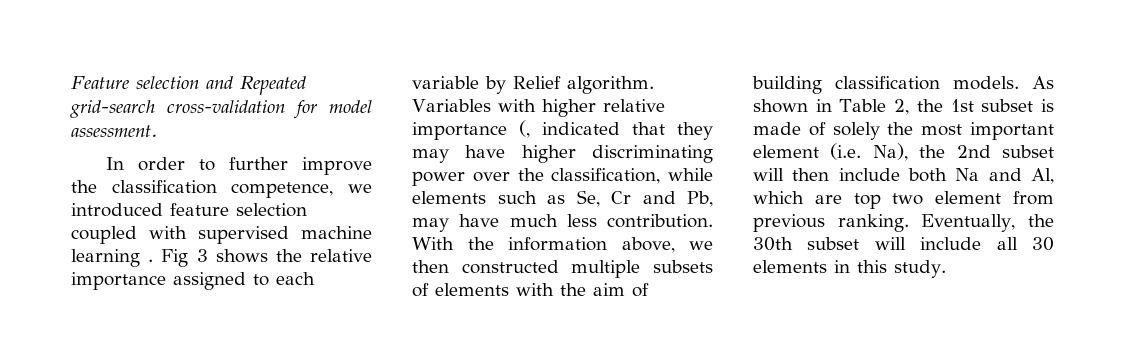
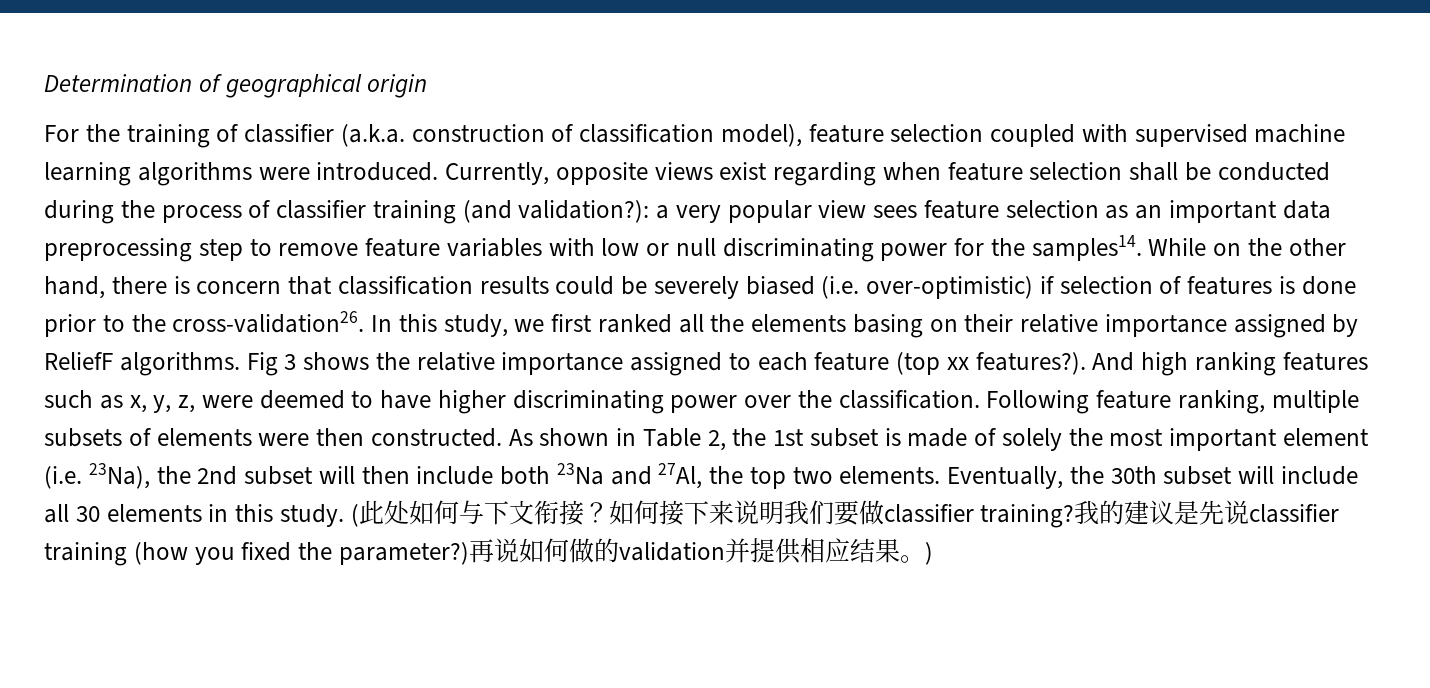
- Feature selection and Repeated grid-search cross-validation for model assessment.
- In order to further improve the classification competence, we introduced feature selection coupled with supervised machine learning .
+ Determination of geographical origin
+ For the training of classifier (a.k.a. construction of classification model), feature selection coupled with supervised machine learning algorithms were introduced. Currently, opposite views exist regarding when feature selection shall be conducted during the process of classifier training (and validation?): a very popular view sees feature selection as an important data preprocessing step to remove feature variables with low or null discriminating power for the samples14. While on the other hand, there is concern that classification results could be severely biased (i.e. over-optimistic) if selection of features is done prior to the cross-validation26. In this study, we first ranked all the elements basing on their relative importance assigned by ReliefF algorithms.
- Fig 3 shows the relative importance assigned to each variable by Relief algorithm. Variables with higher relative importance (, indicated that they may have higher discriminating power over the classification, while elements such as Se, Cr and Pb, may have much less contribution. With the information above, we then constructed multiple subsets of elements with the aim of building classification models.
+ Fig 3 shows the relative importance assigned to each feature (top xx features?). And high ranking features such as x, y, z, were deemed to have higher discriminating power over the classification. Following feature ranking, multiple subsets of elements were then constructed.
- As shown in Table 2, the 1st subset is made of solely the most important element (i.e. Na), the 2nd subset will then include both Na and Al, which are top two element from previous ranking.
+ As shown in Table 2, the 1st subset is made of solely the most important element (i.e. 23Na), the 2nd subset will then include both 23Na and 27Al, the top two elements.
+ (此处如何与下文衔接？如何接下来说明我们要做classifier training?我的建议是先说classifier training (how you fixed the parameter?)再说如何做的validation并提供相应结果。)

